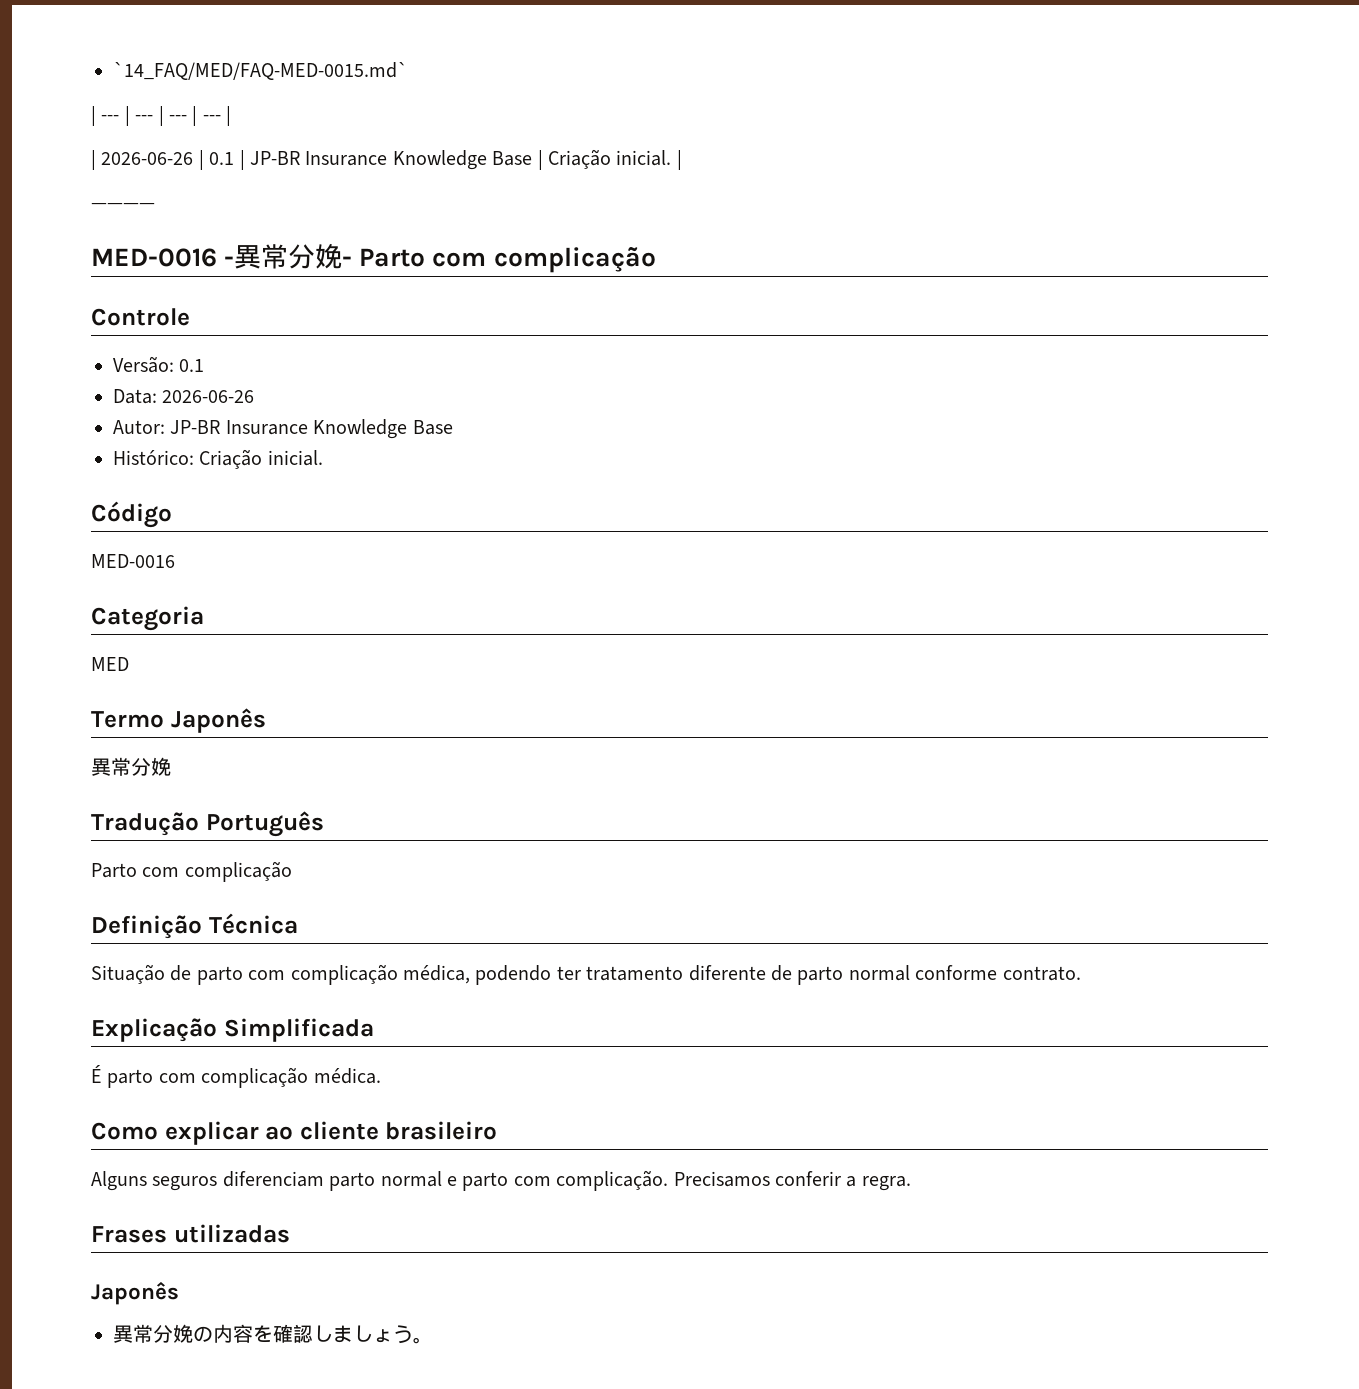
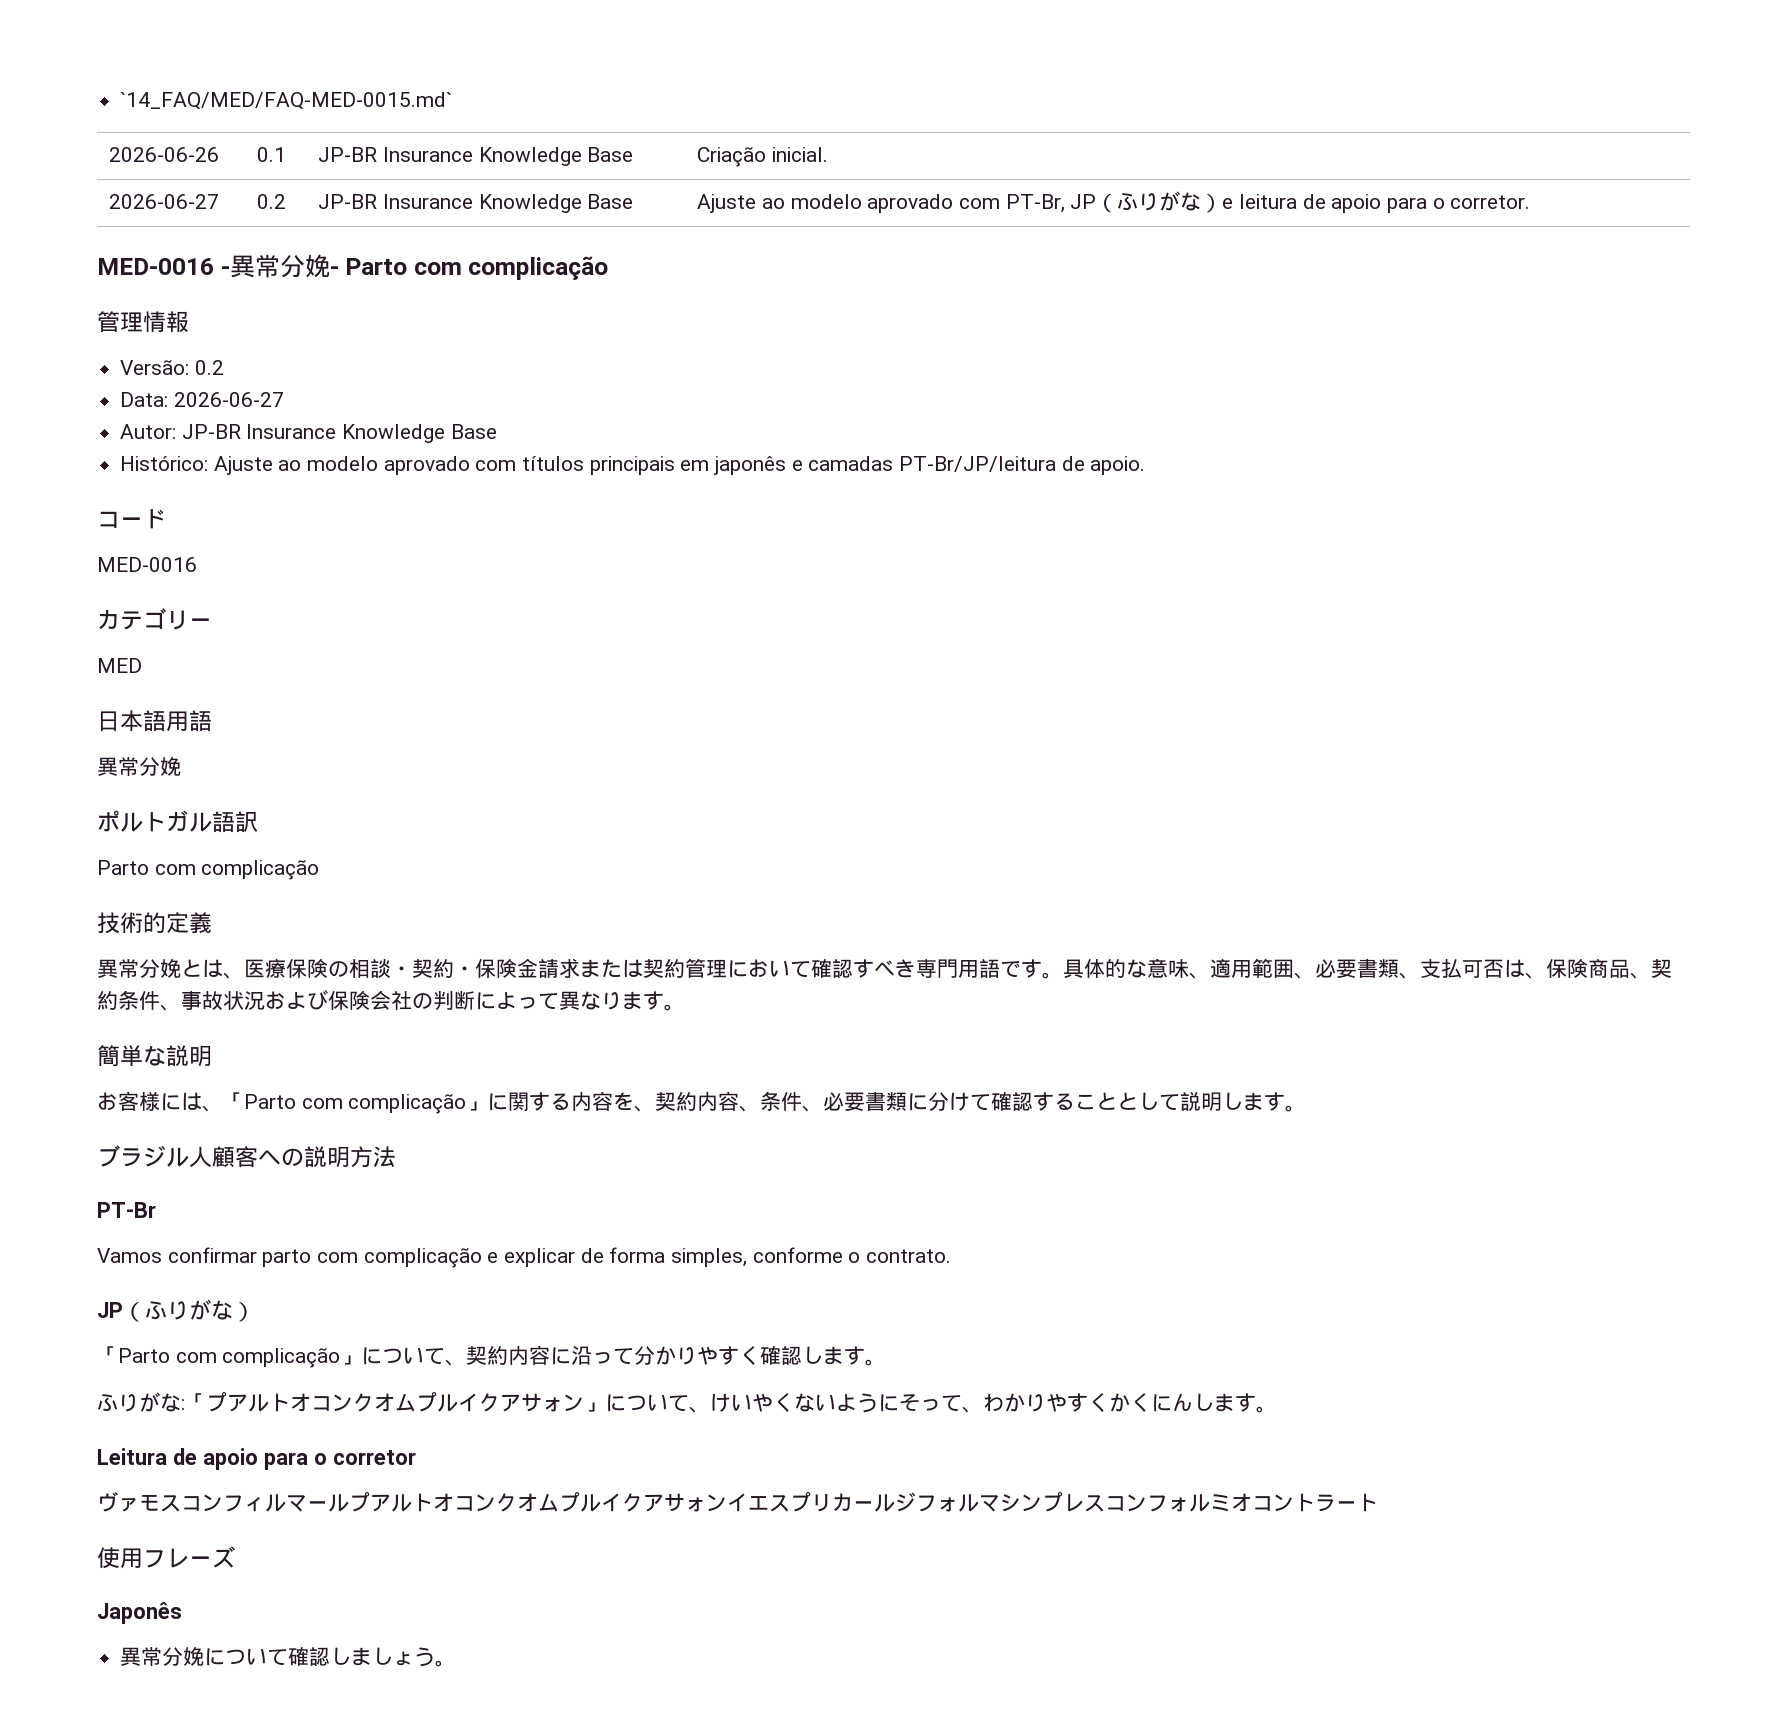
- | --- | --- | --- | --- |
- | 2026-06-26 | 0.1 | JP-BR Insurance Knowledge Base | Criação inicial. |
- ————
+ 2026-06-26 | 0.1 | JP-BR Insurance Knowledge Base | Criação inicial.
+ 2026-06-27 | 0.2 | JP-BR Insurance Knowledge Base | Ajuste ao modelo aprovado com PT-Br, JP（ふりがな）e leitura de apoio para o corretor.
- Controle
+ 管理情報
- Versão: 0.1
+ Versão: 0.2
- Data: 2026-06-26
+ Data: 2026-06-27
- Histórico: Criação inicial.
- Código
+ Histórico: Ajuste ao modelo aprovado com títulos principais em japonês e camadas PT-Br/JP/leitura de apoio.
+ コード
- Categoria
+ カテゴリー
- Termo Japonês
+ 日本語用語
- Tradução Português
+ ポルトガル語訳
  Parto com complicação
- Definição Técnica
- Situação de parto com complicação médica, podendo ter tratamento diferente de parto normal conforme contrato.
- Explicação Simplificada
- É parto com complicação médica.
- Como explicar ao cliente brasileiro
- Alguns seguros diferenciam parto normal e parto com complicação. Precisamos conferir a regra.
- Frases utilizadas
+ 技術的定義
+ 異常分娩とは、医療保険の相談・契約・保険金請求または契約管理において確認すべき専門用語です。具体的な意味、適用範囲、必要書類、支払可否は、保険商品、契約条件、事故状況および保険会社の判断によって異なります。
+ 簡単な説明
+ お客様には、「Parto com complicação」に関する内容を、契約内容、条件、必要書類に分けて確認することとして説明します。
+ ブラジル人顧客への説明方法
+ PT-Br
+ Vamos confirmar parto com complicação e explicar de forma simples, conforme o contrato.
+ JP（ふりがな）
+ 「Parto com complicação」について、契約内容に沿って分かりやすく確認します。
+ ふりがな:「プアルトオコンクオムプルイクアサォン」について、けいやくないようにそって、わかりやすくかくにんします。
+ Leitura de apoio para o corretor
+ ヴァモスコンフィルマールプアルトオコンクオムプルイクアサォンイエスプリカールジフォルマシンプレスコンフォルミオコントラート
+ 使用フレーズ
  Japonês
- 異常分娩の内容を確認しましょう。
+ 異常分娩について確認しましょう。

